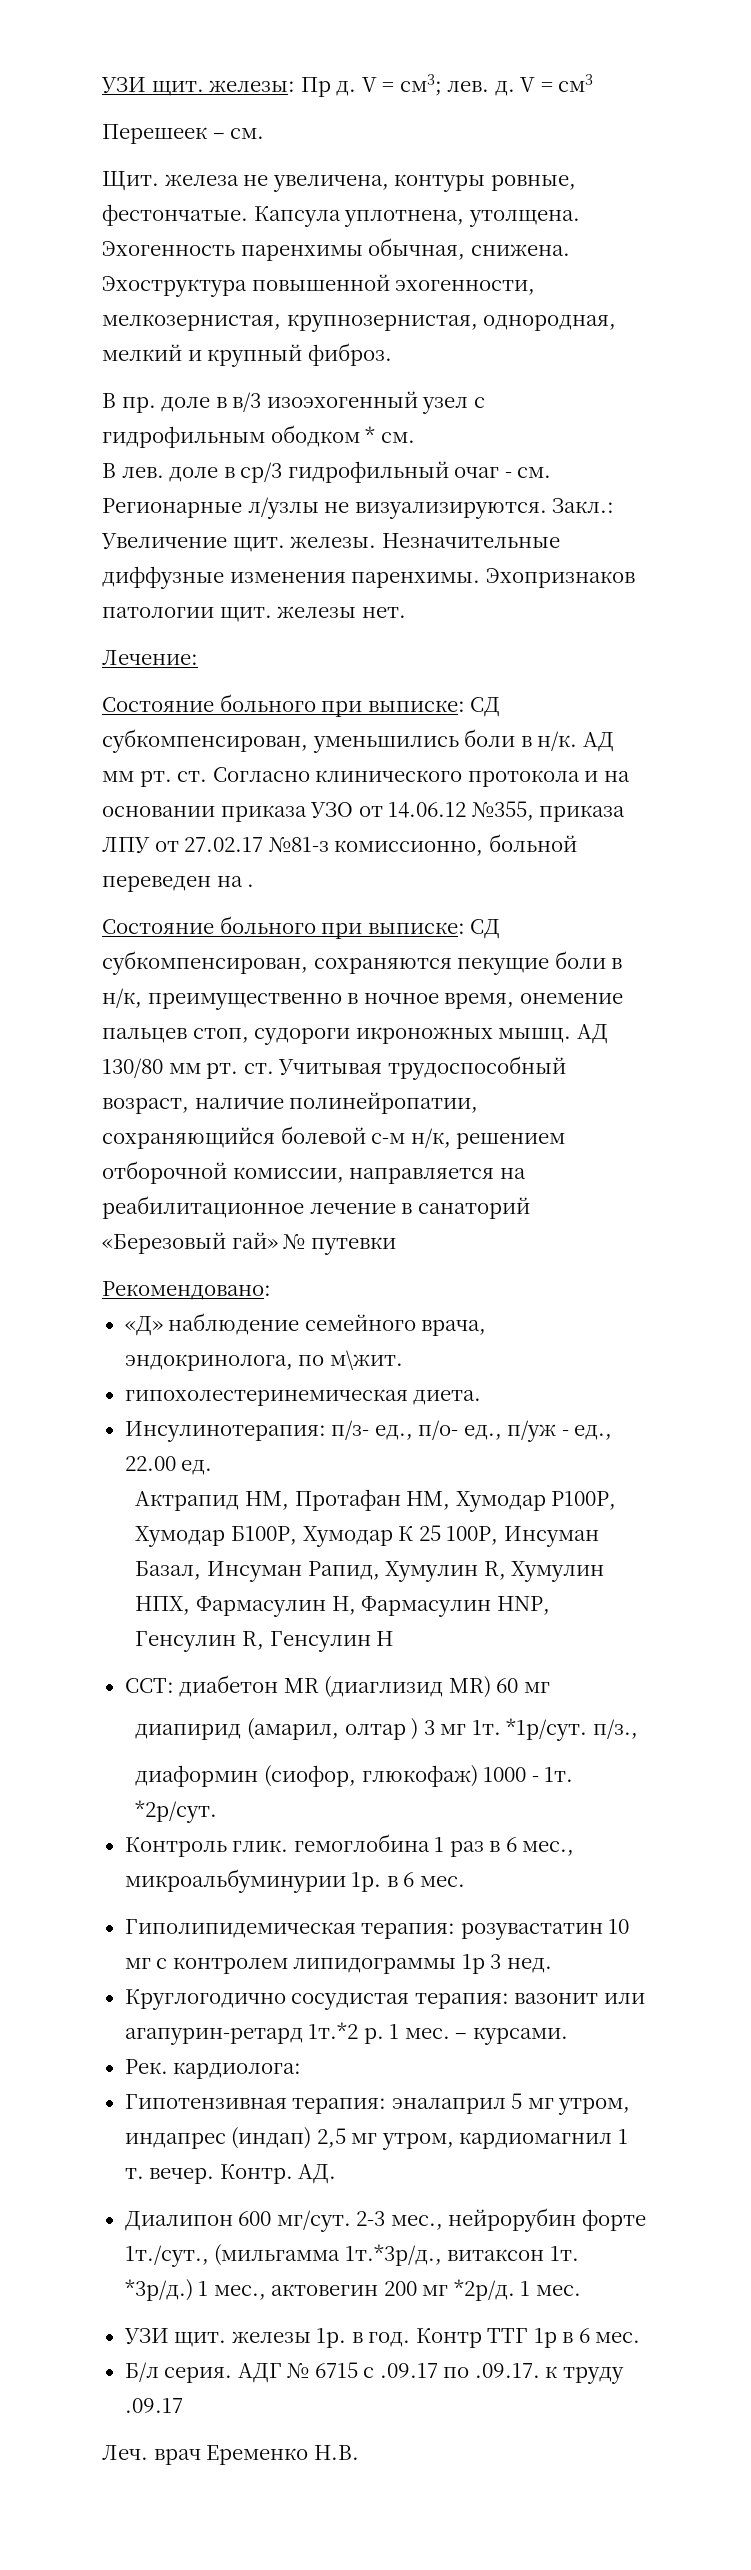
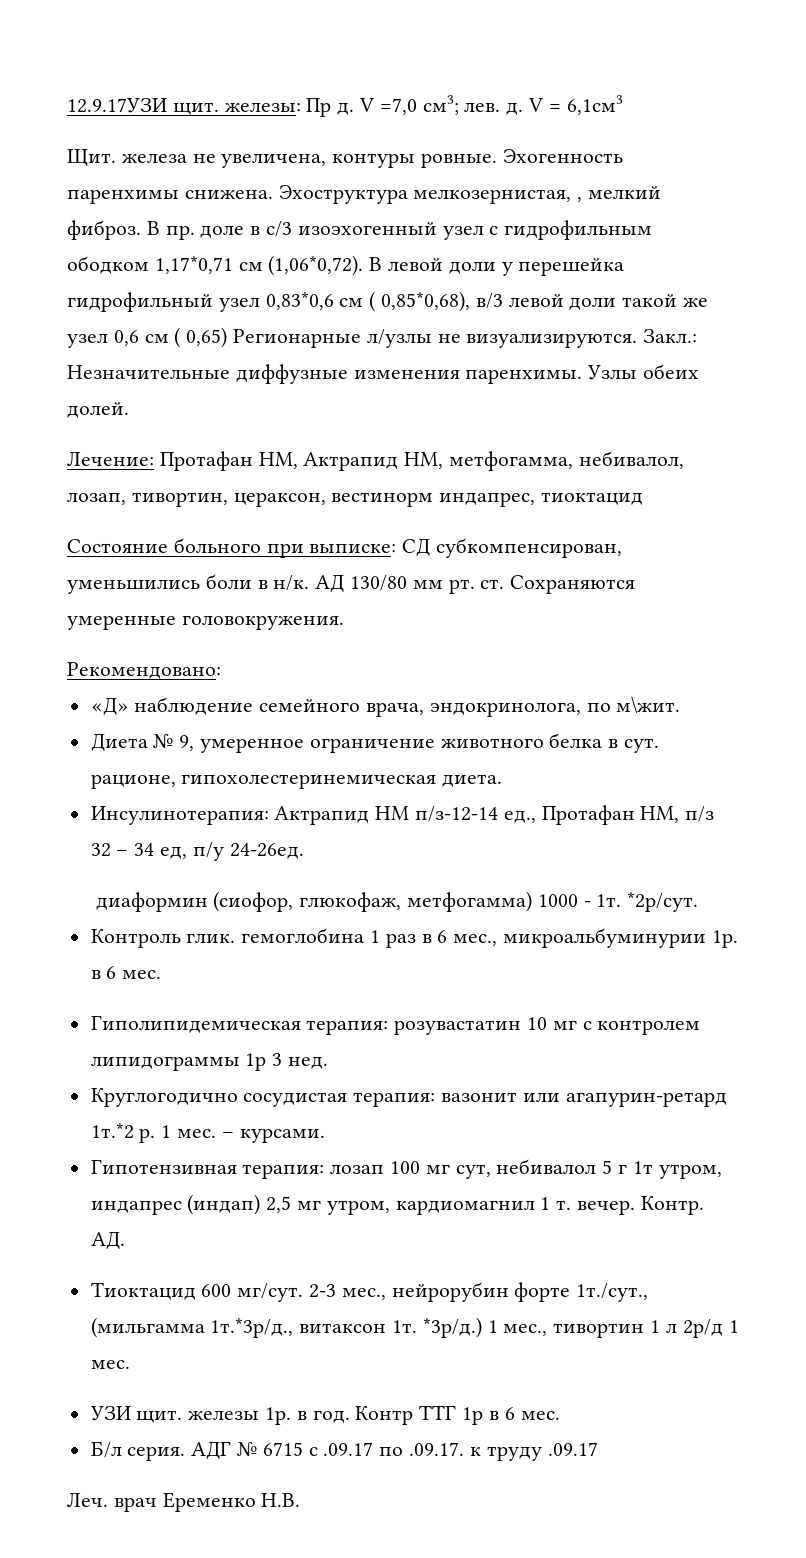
- УЗИ щит. железы: Пр д.
+ 12.9.17УЗИ щит. железы: Пр д.
- V = см3; лев. д.
+ V =7,0 см3; лев. д.
- V = см3
- Перешеек – см.
+ V = 6,1см3
- Щит. железа не увеличена, контуры ровные, фестончатые. Капсула уплотнена, утолщена.
+ Щит. железа не увеличена, контуры ровные.
- Эхогенность паренхимы обычная, снижена.
+ Эхогенность паренхимы снижена.
- Эхоструктура повышенной эхогенности, мелкозернистая, крупнозернистая, однородная, мелкий и крупный фиброз.
- В пр. доле в в/3 изоэхогенный узел с гидрофильным ободком * см.
- В лев. доле в ср/3 гидрофильный очаг - см. Регионарные л/узлы не визуализируются.
+ Эхоструктура мелкозернистая, , мелкий фиброз. В пр. доле в с/3 изоэхогенный узел с гидрофильным ободком 1,17*0,71 см (1,06*0,72). В левой доли у перешейка гидрофильный узел 0,83*0,6 см ( 0,85*0,68), в/3 левой доли такой же узел 0,6 см ( 0,65) Регионарные л/узлы не визуализируются.
- Закл.: Увеличение щит. железы. Незначительные диффузные изменения паренхимы.
+ Закл.: Незначительные диффузные изменения паренхимы.
- Эхопризнаков патологии щит. железы нет.
- Лечение:
+ Узлы обеих долей.
+ Лечение: Протафан НМ, Актрапид НМ, метфогамма, небивалол, лозап, тивортин, цераксон, вестинорм индапрес, тиоктацид
- АД мм рт. ст. Согласно клинического протокола и на основании приказа УЗО от 14.06.12 №355, приказа ЛПУ от 27.02.17 №81-з комиссионно, больной переведен на .
- Состояние больного при выписке: СД субкомпенсирован, сохраняются пекущие боли в н/к, преимущественно в ночное время, онемение пальцев стоп, судороги икроножных мышц. АД 130/80 мм рт. ст. Учитывая трудоспособный возраст, наличие полинейропатии, сохраняющийся болевой с-м н/к, решением отборочной комиссии, направляется на реабилитационное лечение в санаторий «Березовый гай» № путевки
+ АД 130/80 мм рт. ст. Сохраняются умеренные головокружения.
- гипохолестеринемическая диета.
- Инсулинотерапия: п/з- ед., п/о- ед., п/уж - ед., 22.00 ед.
- Актрапид НМ, Протафан НМ, Хумодар Р100Р, Хумодар Б100Р, Хумодар К 25 100Р, Инсуман Базал, Инсуман Рапид, Хумулин R, Хумулин НПХ, Фармасулин Н, Фармасулин НNР, Генсулин R, Генсулин Н
- ССТ: диабетон МR (диаглизид МR) 60 мг
- диапирид (амарил, олтар ) 3 мг 1т. *1р/сут. п/з.,
+ Диета № 9, умеренное ограничение животного белка в сут. рационе, гипохолестеринемическая диета.
+ Инсулинотерапия: Актрапид НМ п/з-12-14 ед., Протафан НМ, п/з 32 – 34 ед, п/у 24-26ед.
- диаформин (сиофор, глюкофаж) 1000 - 1т.
+ диаформин (сиофор, глюкофаж, метфогамма) 1000 - 1т.
- Рек. кардиолога:
- Гипотензивная терапия: эналаприл 5 мг утром, индапрес (индап) 2,5 мг утром, кардиомагнил 1 т. вечер.
+ Гипотензивная терапия: лозап 100 мг сут, небивалол 5 г 1т утром, индапрес (индап) 2,5 мг утром, кардиомагнил 1 т. вечер.
- Диалипон 600 мг/сут.
+ Тиоктацид 600 мг/сут.
- 1 мес., актовегин 200 мг *2р/д. 1 мес.
+ 1 мес., тивортин 1 л 2р/д 1 мес.

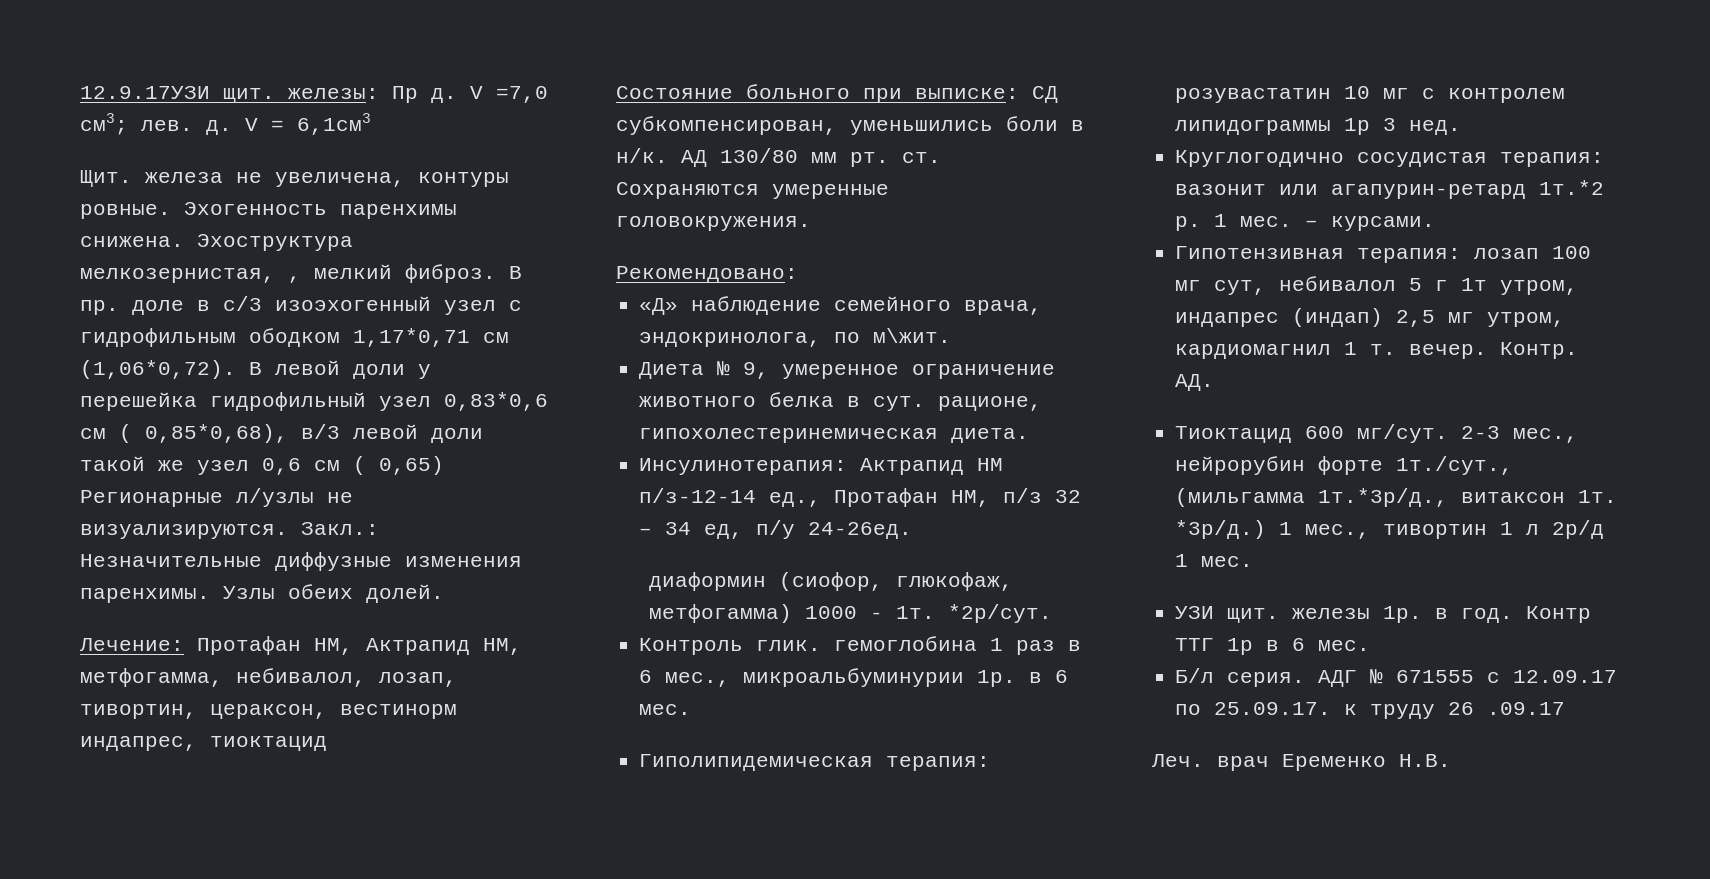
- АДГ № 6715 с .09.17 по .09.17. к труду .09.17
+ АДГ № 671555 с 12.09.17 по 25.09.17. к труду 26 .09.17

